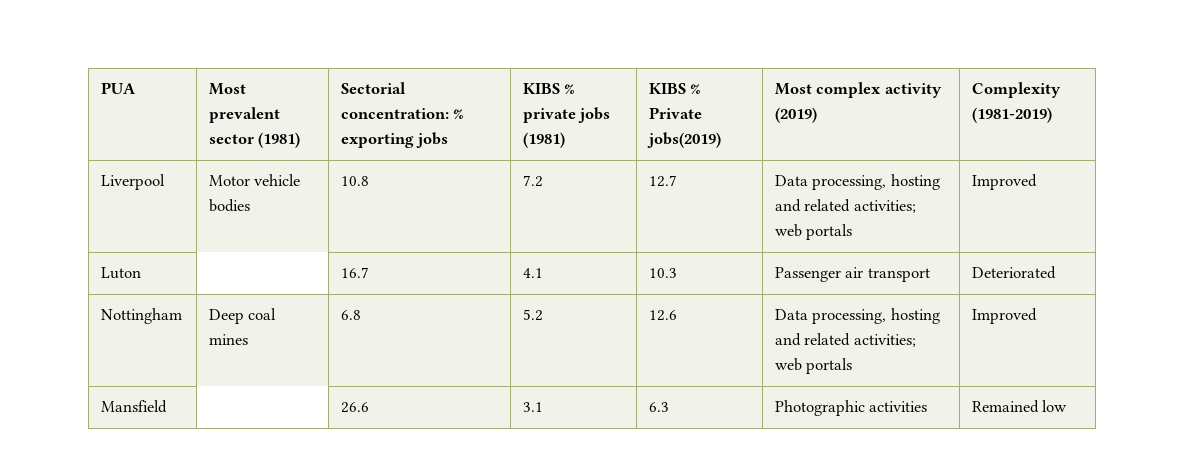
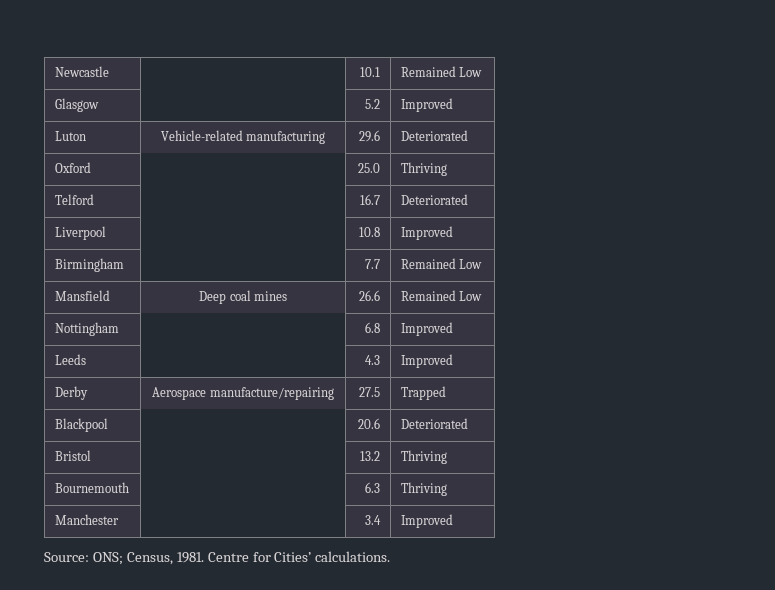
- PUA | Most prevalent sector (1981) | Sectorial concentration: % exporting jobs | KIBS % private jobs (1981) | KIBS % Private jobs(2019) | Most complex activity (2019) | Complexity (1981-2019)
- Liverpool | Motor vehicle bodies | 10.8 | 7.2 | 12.7 | Data processing, hosting and related activities; web portals | Improved
- Luton | | 16.7 | 4.1 | 10.3 | Passenger air transport | Deteriorated
- Nottingham | Deep coal mines | 6.8 | 5.2 | 12.6 | Data processing, hosting and related activities; web portals | Improved
- Mansfield | | 26.6 | 3.1 | 6.3 | Photographic activities | Remained low
+ Newcastle | | 10.1 | Remained Low
+ Glasgow | | 5.2 | Improved
+ Luton | Vehicle-related manufacturing | 29.6 | Deteriorated
+ Oxford | | 25.0 | Thriving
+ Telford | | 16.7 | Deteriorated
+ Liverpool | | 10.8 | Improved
+ Birmingham | | 7.7 | Remained Low
+ Mansfield | Deep coal mines | 26.6 | Remained Low
+ Nottingham | | 6.8 | Improved
+ Leeds | | 4.3 | Improved
+ Derby | Aerospace manufacture/repairing | 27.5 | Trapped
+ Blackpool | | 20.6 | Deteriorated
+ Bristol | | 13.2 | Thriving
+ Bournemouth | | 6.3 | Thriving
+ Manchester | | 3.4 | Improved
+ Source: ONS; Census, 1981. Centre for Cities’ calculations.

